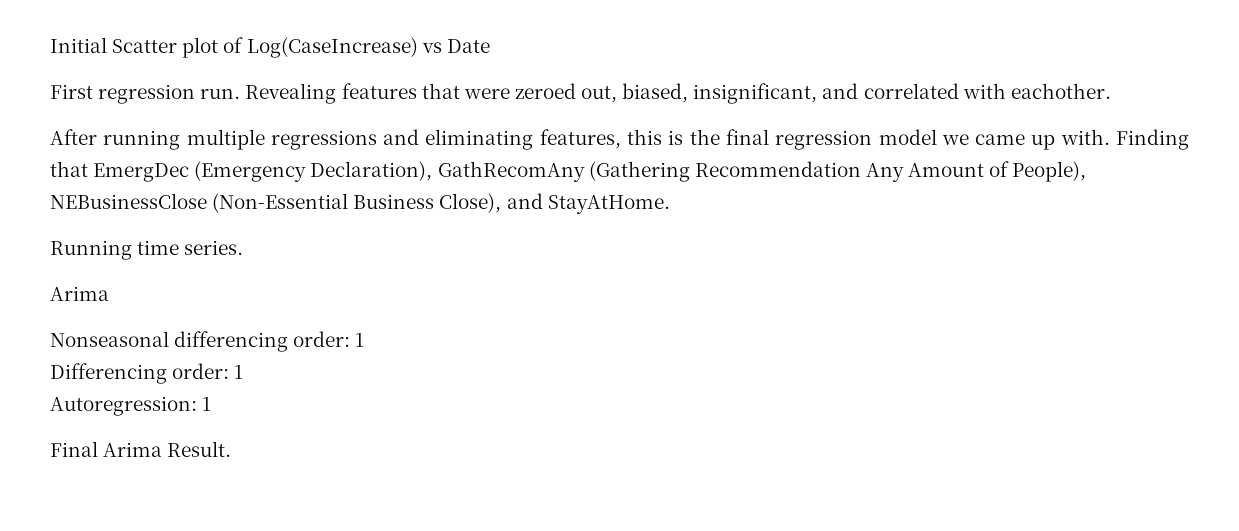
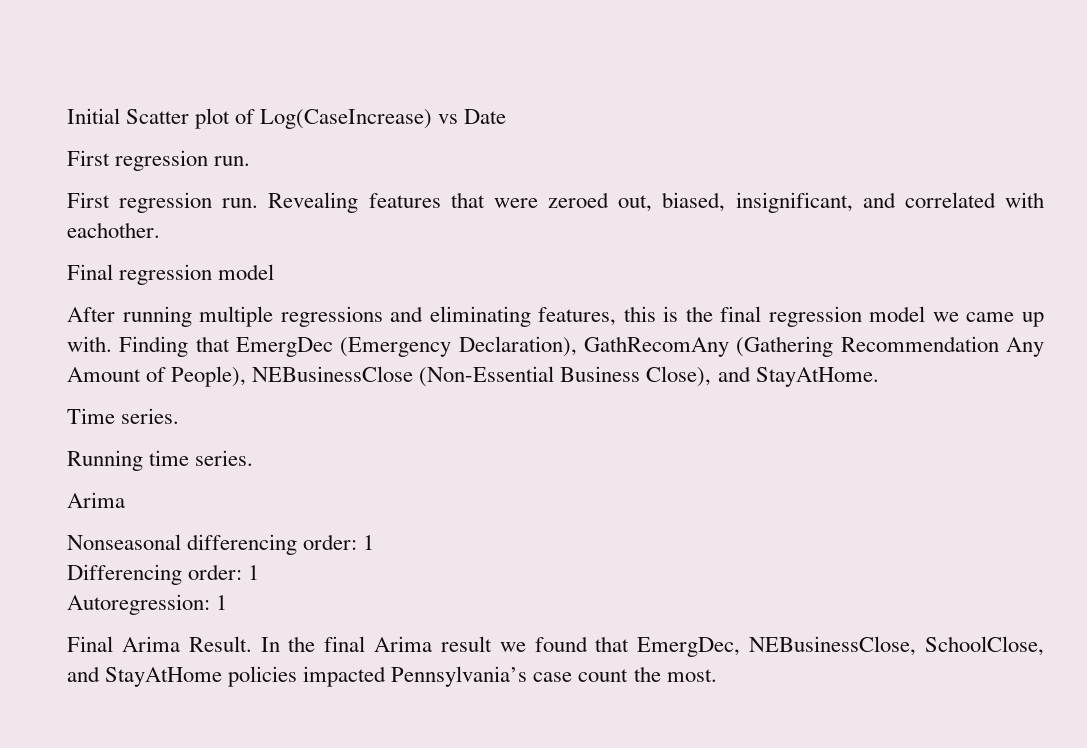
  Initial Scatter plot of Log(CaseIncrease) vs Date
+ First regression run.
+ Final regression model
+ Time series.
+ In the final Arima result we found that EmergDec, NEBusinessClose, SchoolClose, and StayAtHome policies impacted Pennsylvania’s case count the most.

